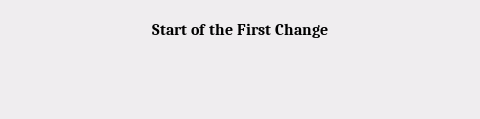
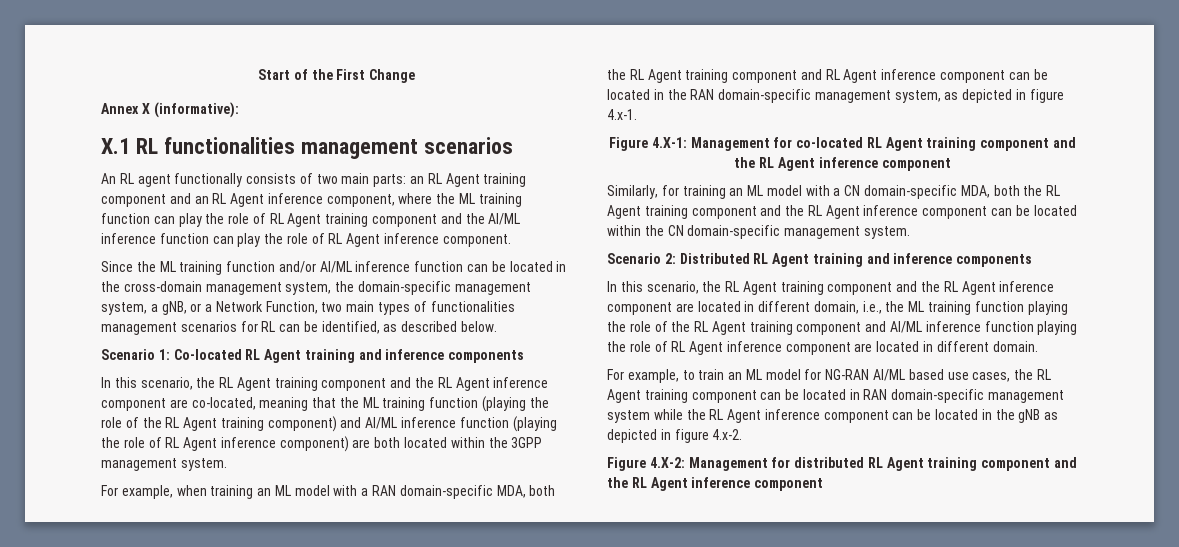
+ Annex X (informative):
+ X.1 RL functionalities management scenarios
+ An RL agent functionally consists of two main parts: an RL Agent training component and an RL Agent inference component, where the ML training function can play the role of RL Agent training component and the AI/ML inference function can play the role of RL Agent inference component.
+ Since the ML training function and/or AI/ML inference function can be located in the cross-domain management system, the domain-specific management system, a gNB, or a Network Function, two main types of functionalities management scenarios for RL can be identified, as described below.
+ Scenario 1: Co-located RL Agent training and inference components
+ In this scenario, the RL Agent training component and the RL Agent inference component are co-located, meaning that the ML training function (playing the role of the RL Agent training component) and AI/ML inference function (playing the role of RL Agent inference component) are both located within the 3GPP management system.
+ For example, when training an ML model with a RAN domain-specific MDA, both the RL Agent training component and RL Agent inference component can be located in the RAN domain-specific management system, as depicted in figure 4.x-1.
+ Figure 4.X-1: Management for co-located RL Agent training component and the RL Agent inference component
+ Similarly, for training an ML model with a CN domain-specific MDA, both the RL Agent training component and the RL Agent inference component can be located within the CN domain-specific management system.
+ Scenario 2: Distributed RL Agent training and inference components
+ In this scenario, the RL Agent training component and the RL Agent inference component are located in different domain, i.e., the ML training function playing the role of the RL Agent training component and AI/ML inference function playing the role of RL Agent inference component are located in different domain.
+ For example, to train an ML model for NG-RAN AI/ML based use cases, the RL Agent training component can be located in RAN domain-specific management system while the RL Agent inference component can be located in the gNB as depicted in figure 4.x-2.
+ Figure 4.X-2: Management for distributed RL Agent training component and the RL Agent inference component

